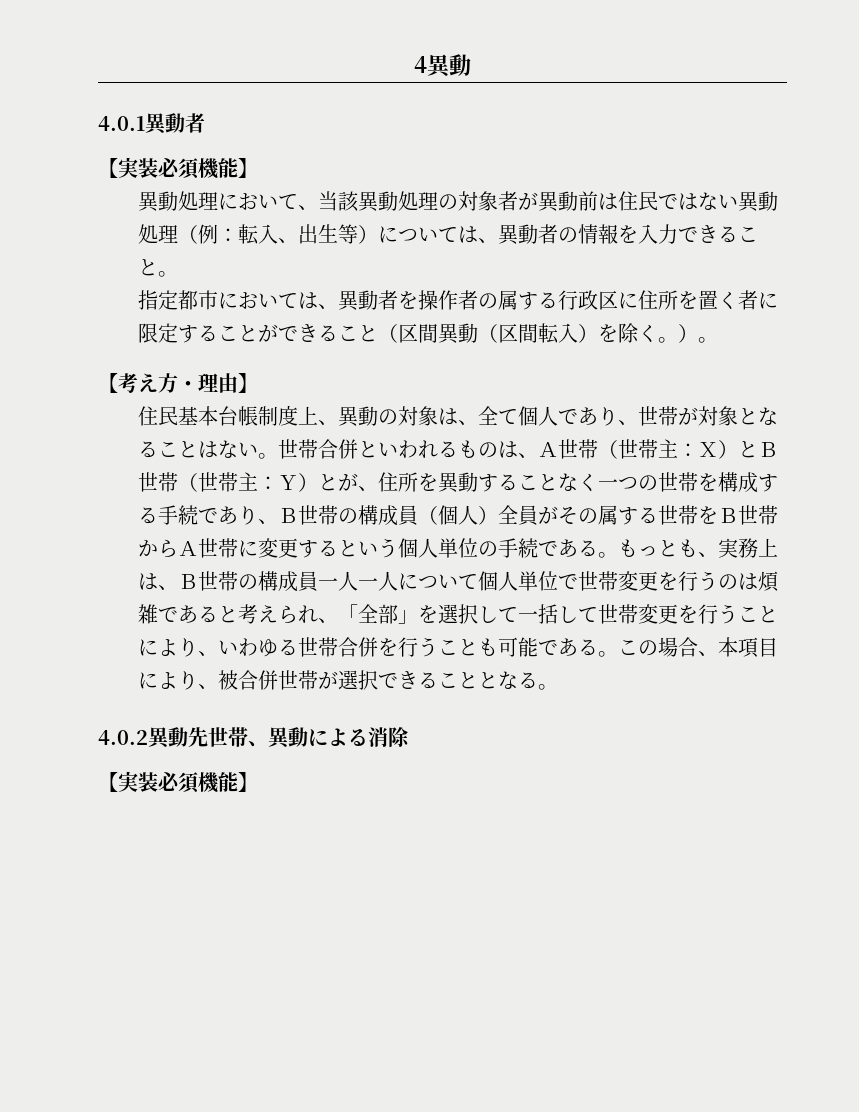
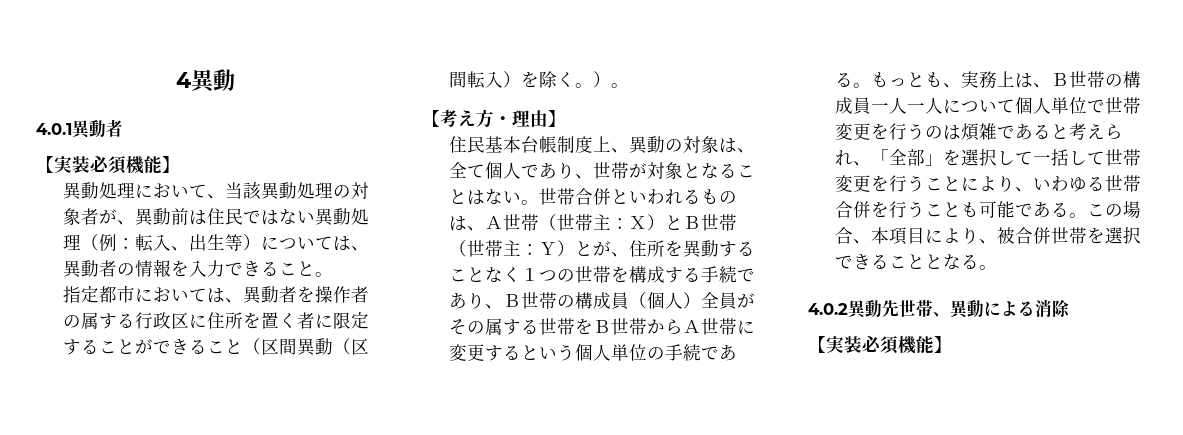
- 異動処理において、当該異動処理の対象者が異動前は住民ではない異動処理（例：転入、出生等）については、異動者の情報を入力できること。
+ 異動処理において、当該異動処理の対象者が、異動前は住民ではない異動処理（例：転入、出生等）については、異動者の情報を入力できること。
- 世帯合併といわれるものは、Ａ世帯（世帯主：Ｘ）とＢ世帯（世帯主：Ｙ）とが、住所を異動することなく一つの世帯を構成する手続であり、Ｂ世帯の構成員（個人）全員がその属する世帯をＢ世帯からＡ世帯に変更するという個人単位の手続である。
+ 世帯合併といわれるものは、Ａ世帯（世帯主：Ｘ）とＢ世帯（世帯主：Ｙ）とが、住所を異動することなく１つの世帯を構成する手続であり、Ｂ世帯の構成員（個人）全員がその属する世帯をＢ世帯からＡ世帯に変更するという個人単位の手続である。
- この場合、本項目により、被合併世帯が選択できることとなる。
+ この場合、本項目により、被合併世帯を選択できることとなる。

